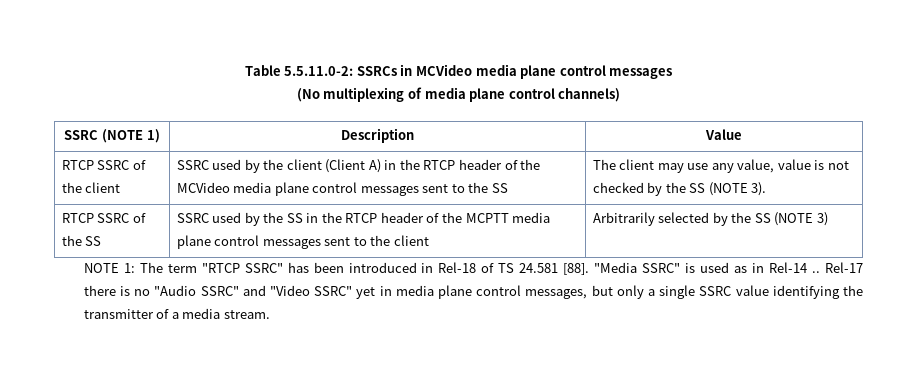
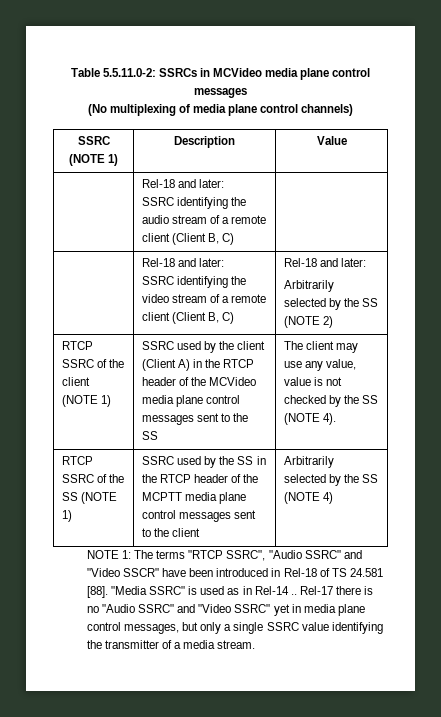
  SSRC (NOTE 1) | Description | Value
+ | Rel-18 and later:
+ SSRC identifying the audio stream of a remote client (Client B, C) |
+ | Rel-18 and later:
+ SSRC identifying the video stream of a remote client (Client B, C) | Rel-18 and later:
+ Arbitrarily selected by the SS (NOTE 2)
- RTCP SSRC of the client
+ RTCP SSRC of the client (NOTE 1)
- The client may use any value, value is not checked by the SS (NOTE 3).
+ The client may use any value, value is not checked by the SS (NOTE 4).
- RTCP SSRC of the SS | SSRC used by the SS in the RTCP header of the MCPTT media plane control messages sent to the client | Arbitrarily selected by the SS (NOTE 3)
+ RTCP SSRC of the SS (NOTE 1) | SSRC used by the SS in the RTCP header of the MCPTT media plane control messages sent to the client | Arbitrarily selected by the SS (NOTE 4)
- NOTE 1: The term "RTCP SSRC" has been introduced in Rel-18 of TS 24.581 [88].
+ NOTE 1: The terms "RTCP SSRC", "Audio SSRC" and "Video SSCR" have been introduced in Rel-18 of TS 24.581 [88].

